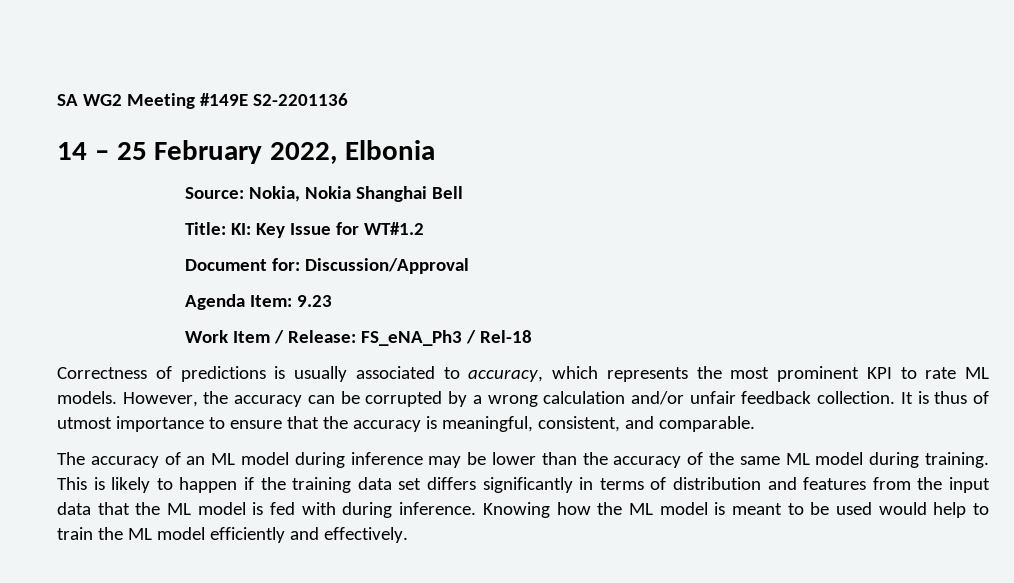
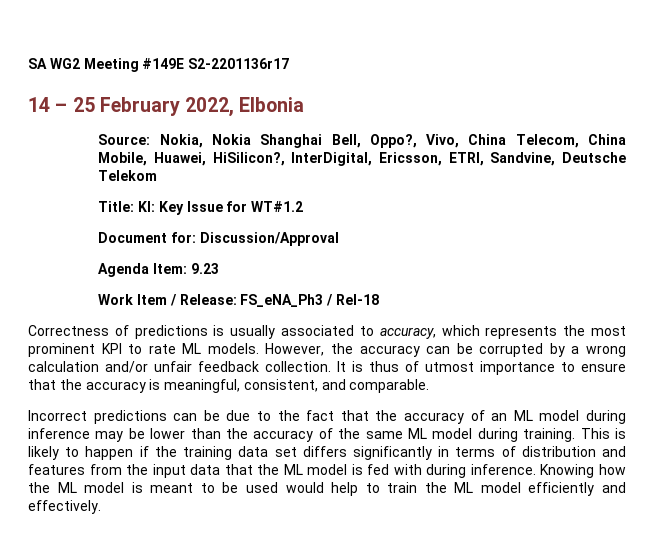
- SA WG2 Meeting #149E S2-2201136
+ SA WG2 Meeting #149E S2-2201136r17
- Source: Nokia, Nokia Shanghai Bell
+ Source: Nokia, Nokia Shanghai Bell, Oppo?, Vivo, China Telecom, China Mobile, Huawei, HiSilicon?, InterDigital, Ericsson, ETRI, Sandvine, Deutsche Telekom
- The accuracy of an ML model during inference may be lower than the accuracy of the same ML model during training.
+ Incorrect predictions can be due to the fact that the accuracy of an ML model during inference may be lower than the accuracy of the same ML model during training.

